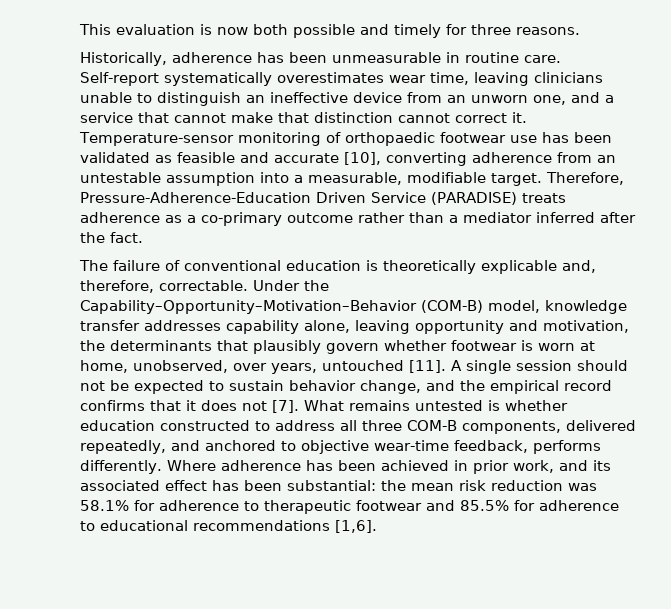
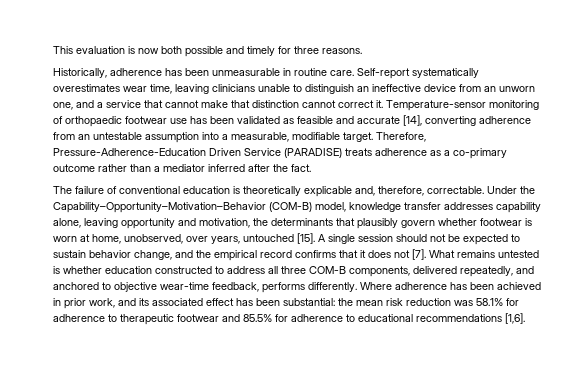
- Temperature-sensor monitoring of orthopaedic footwear use has been validated as feasible and accurate [10], converting adherence from an untestable assumption into a measurable, modifiable target.
+ Temperature-sensor monitoring of orthopaedic footwear use has been validated as feasible and accurate [14], converting adherence from an untestable assumption into a measurable, modifiable target.
- Under the Capability–Opportunity–Motivation–Behavior (COM-B) model, knowledge transfer addresses capability alone, leaving opportunity and motivation, the determinants that plausibly govern whether footwear is worn at home, unobserved, over years, untouched [11].
+ Under the Capability–Opportunity–Motivation–Behavior (COM-B) model, knowledge transfer addresses capability alone, leaving opportunity and motivation, the determinants that plausibly govern whether footwear is worn at home, unobserved, over years, untouched [15].

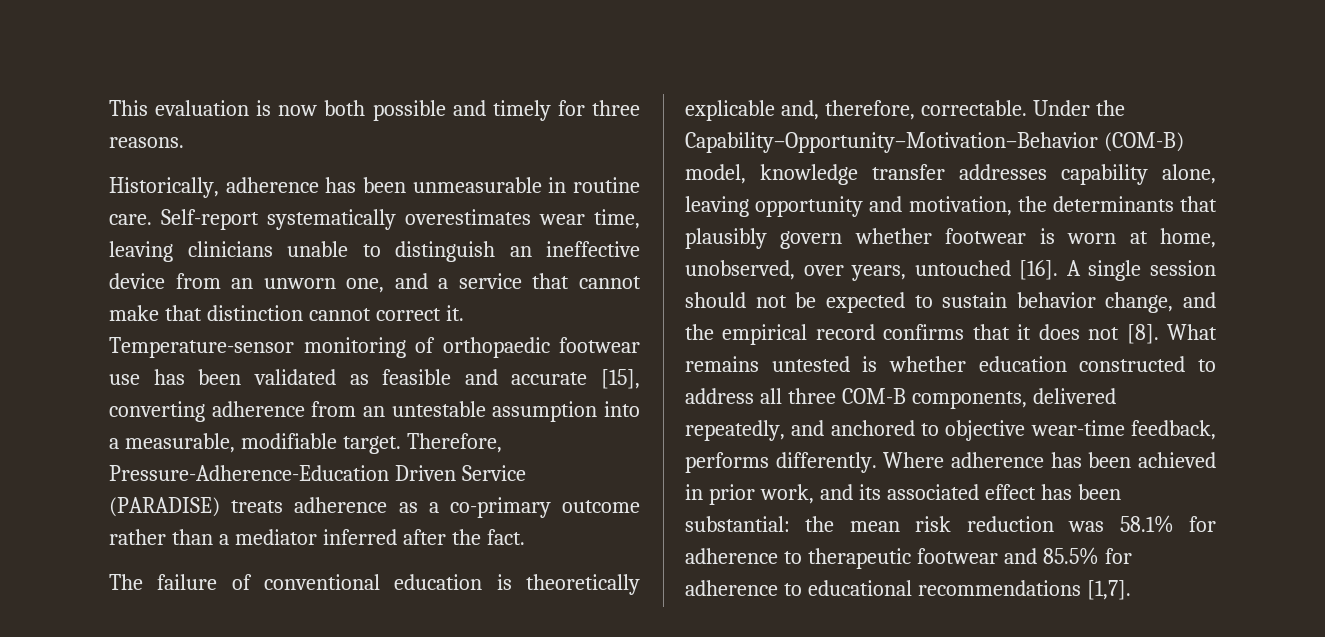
- Temperature-sensor monitoring of orthopaedic footwear use has been validated as feasible and accurate [14], converting adherence from an untestable assumption into a measurable, modifiable target.
+ Temperature-sensor monitoring of orthopaedic footwear use has been validated as feasible and accurate [15], converting adherence from an untestable assumption into a measurable, modifiable target.
- Under the Capability–Opportunity–Motivation–Behavior (COM-B) model, knowledge transfer addresses capability alone, leaving opportunity and motivation, the determinants that plausibly govern whether footwear is worn at home, unobserved, over years, untouched [15].
+ Under the Capability–Opportunity–Motivation–Behavior (COM-B) model, knowledge transfer addresses capability alone, leaving opportunity and motivation, the determinants that plausibly govern whether footwear is worn at home, unobserved, over years, untouched [16].
- A single session should not be expected to sustain behavior change, and the empirical record confirms that it does not [7].
+ A single session should not be expected to sustain behavior change, and the empirical record confirms that it does not [8].
- Where adherence has been achieved in prior work, and its associated effect has been substantial: the mean risk reduction was 58.1% for adherence to therapeutic footwear and 85.5% for adherence to educational recommendations [1,6].
+ Where adherence has been achieved in prior work, and its associated effect has been substantial: the mean risk reduction was 58.1% for adherence to therapeutic footwear and 85.5% for adherence to educational recommendations [1,7].

